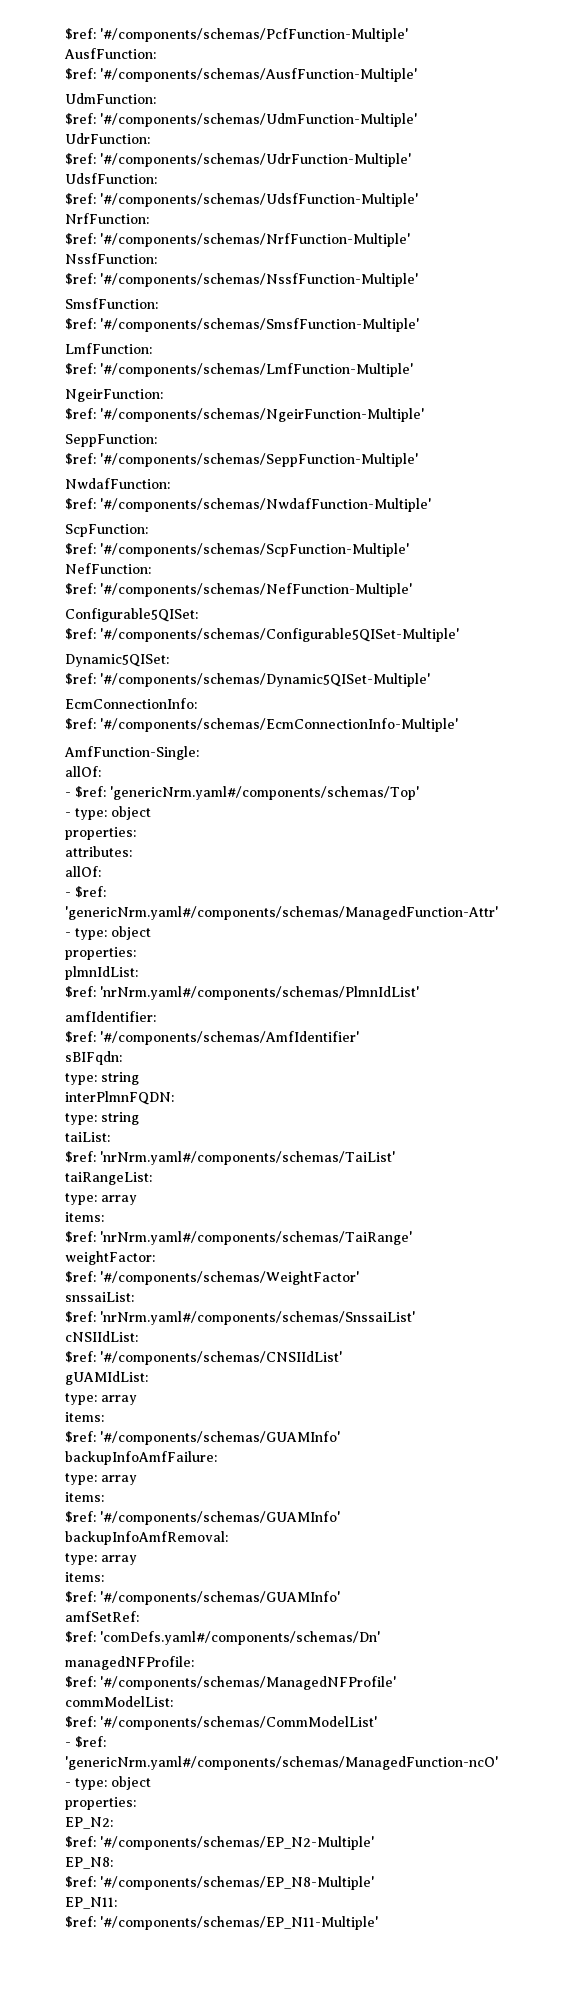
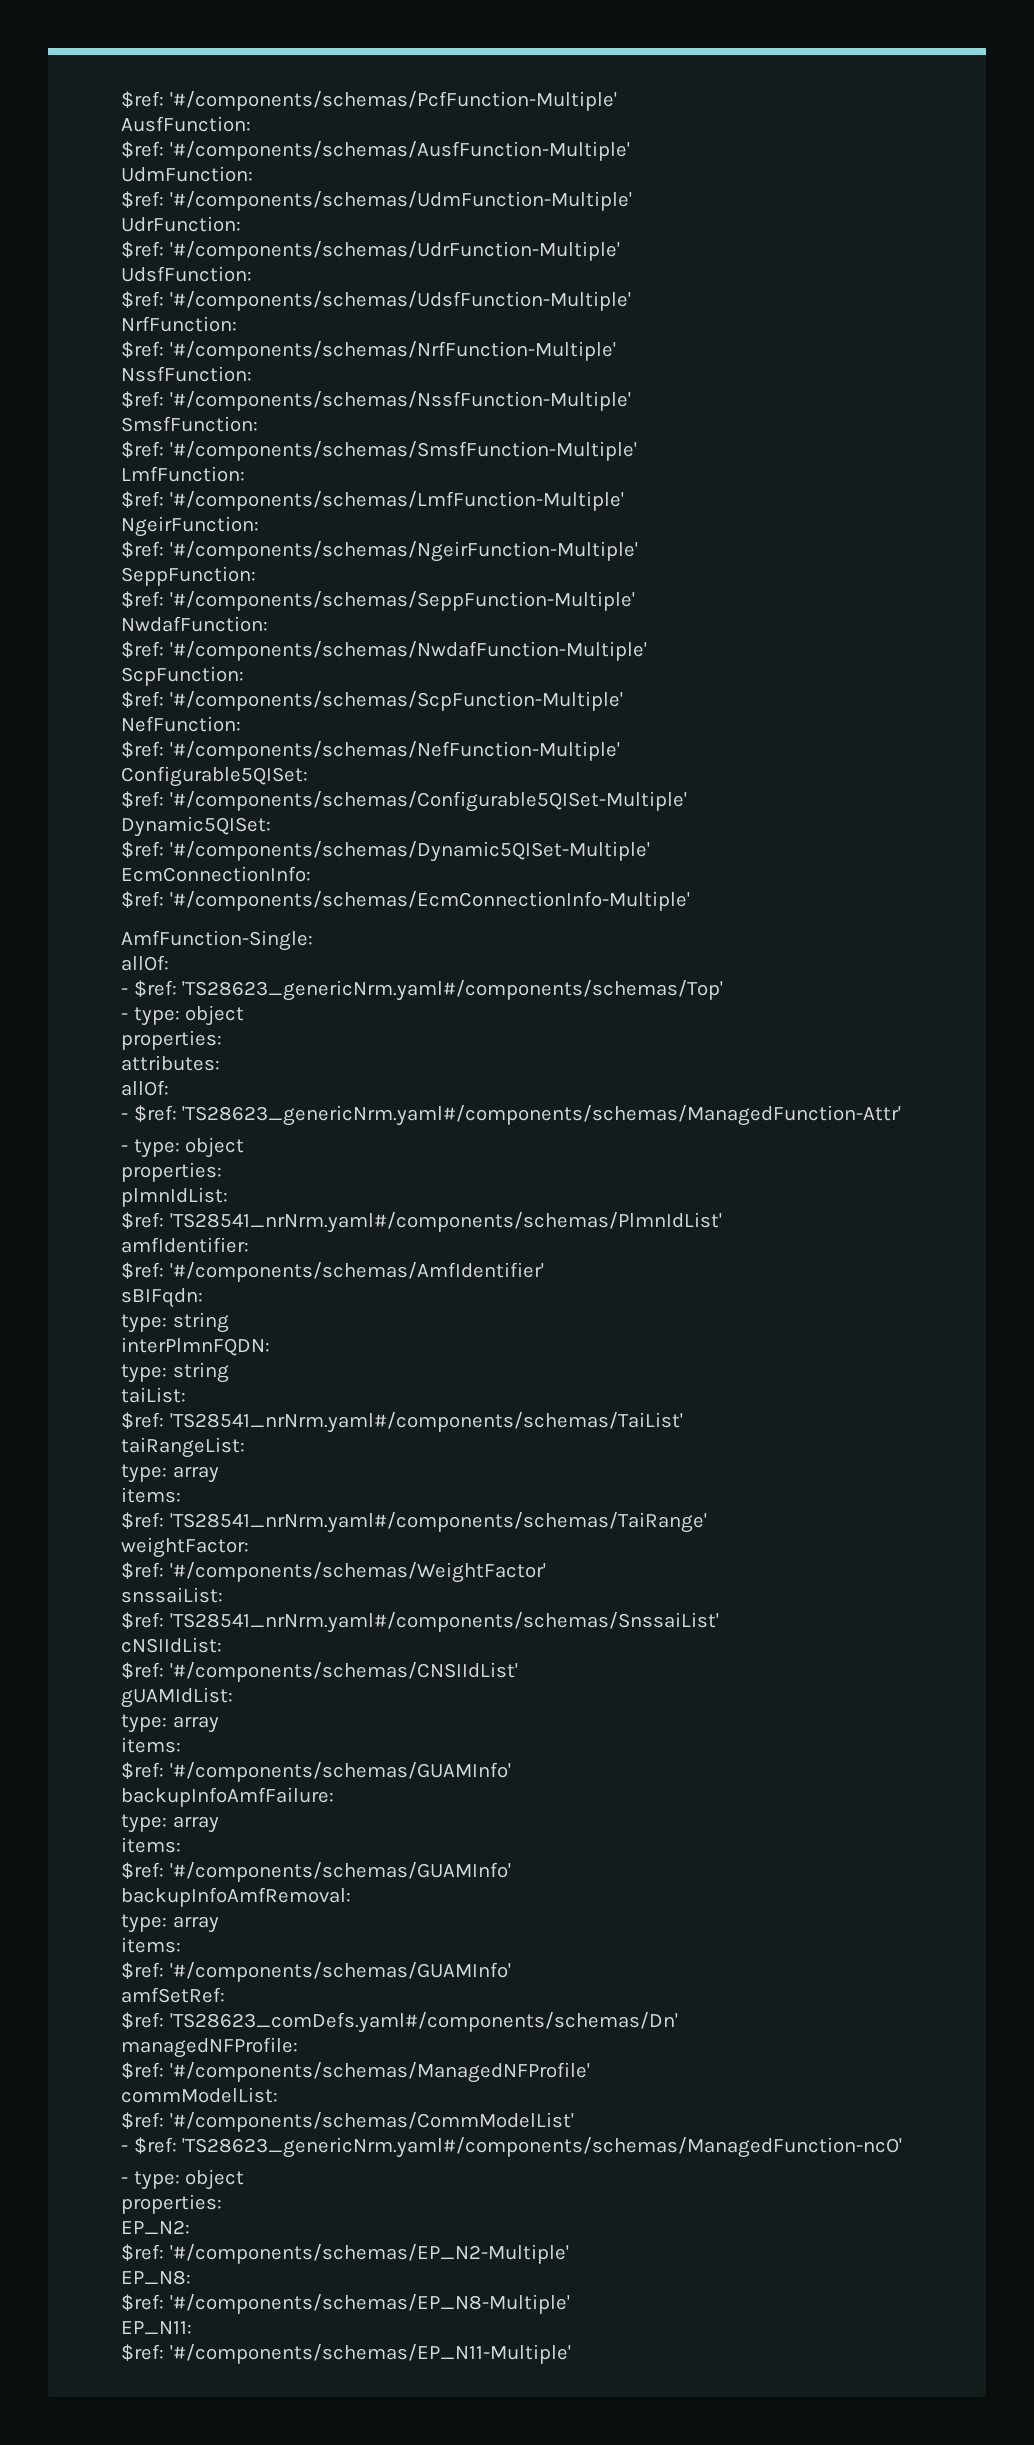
- - $ref: 'genericNrm.yaml#/components/schemas/Top'
+ - $ref: 'TS28623_genericNrm.yaml#/components/schemas/Top'
- - $ref: 'genericNrm.yaml#/components/schemas/ManagedFunction-Attr'
+ - $ref: 'TS28623_genericNrm.yaml#/components/schemas/ManagedFunction-Attr'
- $ref: 'nrNrm.yaml#/components/schemas/PlmnIdList'
+ $ref: 'TS28541_nrNrm.yaml#/components/schemas/PlmnIdList'
- $ref: 'nrNrm.yaml#/components/schemas/TaiList'
+ $ref: 'TS28541_nrNrm.yaml#/components/schemas/TaiList'
- $ref: 'nrNrm.yaml#/components/schemas/TaiRange'
+ $ref: 'TS28541_nrNrm.yaml#/components/schemas/TaiRange'
- $ref: 'nrNrm.yaml#/components/schemas/SnssaiList'
+ $ref: 'TS28541_nrNrm.yaml#/components/schemas/SnssaiList'
- $ref: 'comDefs.yaml#/components/schemas/Dn'
+ $ref: 'TS28623_comDefs.yaml#/components/schemas/Dn'
- - $ref: 'genericNrm.yaml#/components/schemas/ManagedFunction-ncO'
+ - $ref: 'TS28623_genericNrm.yaml#/components/schemas/ManagedFunction-ncO'

